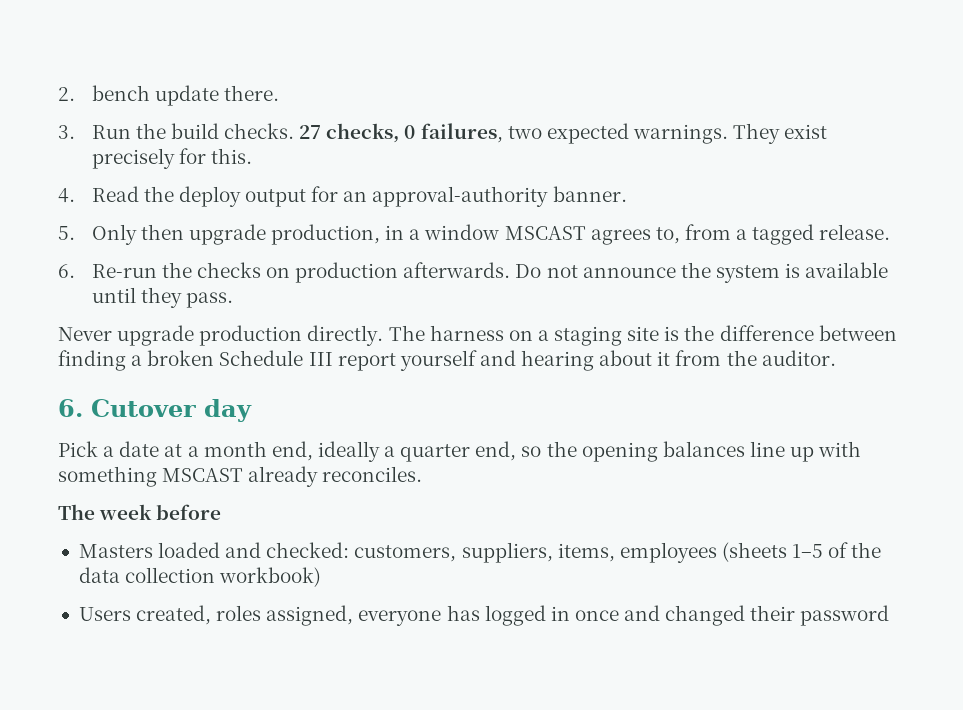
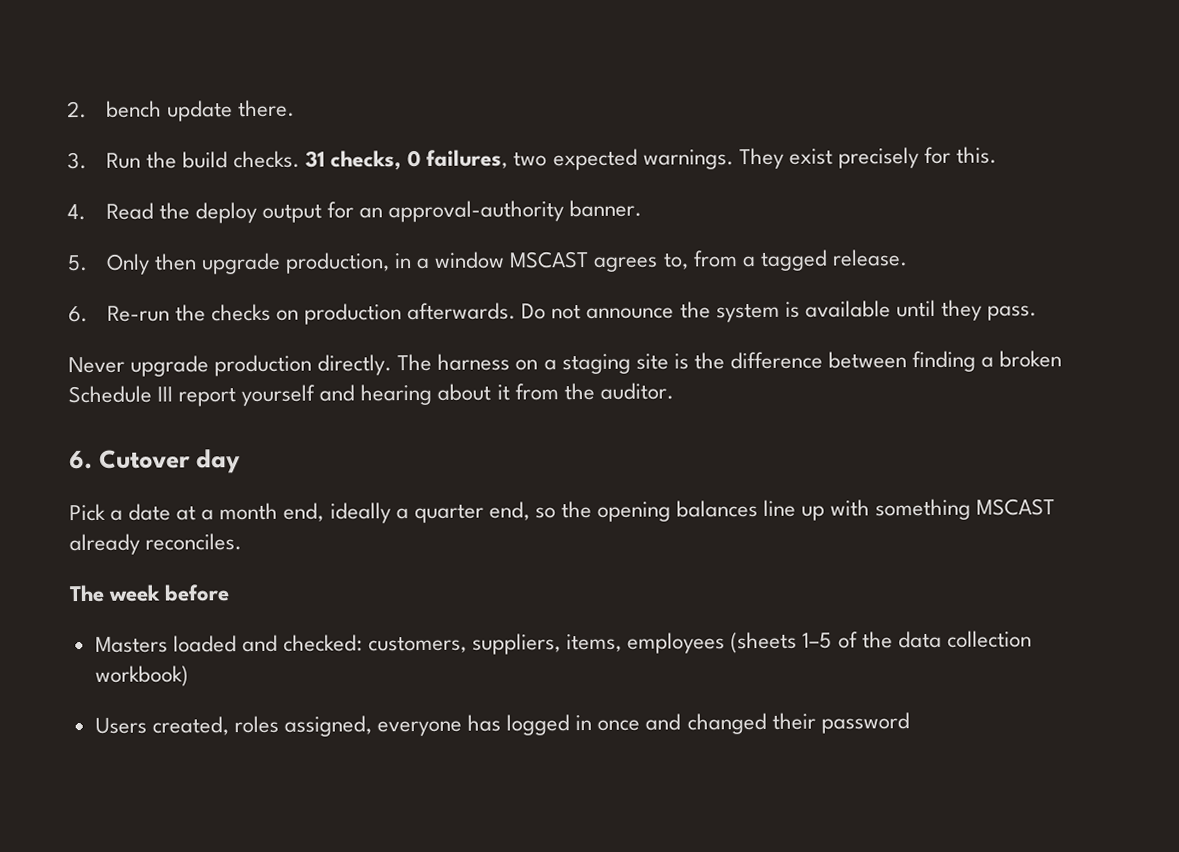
- 27 checks, 0 failures, two expected warnings.
+ 31 checks, 0 failures, two expected warnings.

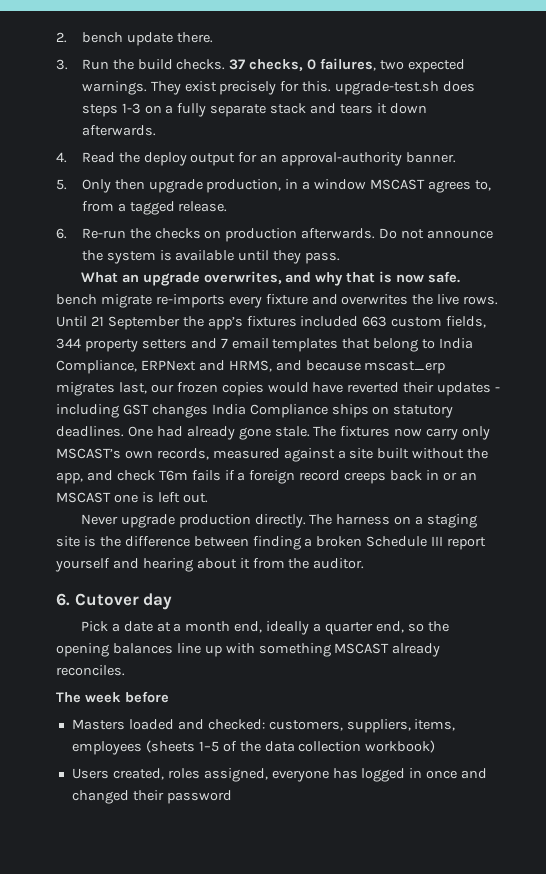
- 31 checks, 0 failures, two expected warnings.
+ 37 checks, 0 failures, two expected warnings.
- They exist precisely for this.
+ They exist precisely for this. upgrade-test.sh does steps 1-3 on a fully separate stack and tears it down afterwards.
+ What an upgrade overwrites, and why that is now safe. bench migrate re-imports every fixture and overwrites the live rows. Until 21 September the app’s fixtures included 663 custom fields, 344 property setters and 7 email templates that belong to India Compliance, ERPNext and HRMS, and because mscast_erp migrates last, our frozen copies would have reverted their updates - including GST changes India Compliance ships on statutory deadlines. One had already gone stale. The fixtures now carry only MSCAST’s own records, measured against a site built without the app, and check T6m fails if a foreign record creeps back in or an MSCAST one is left out.

